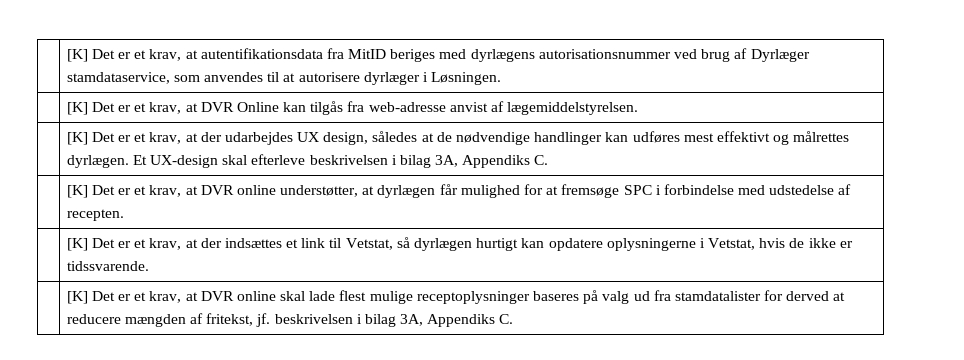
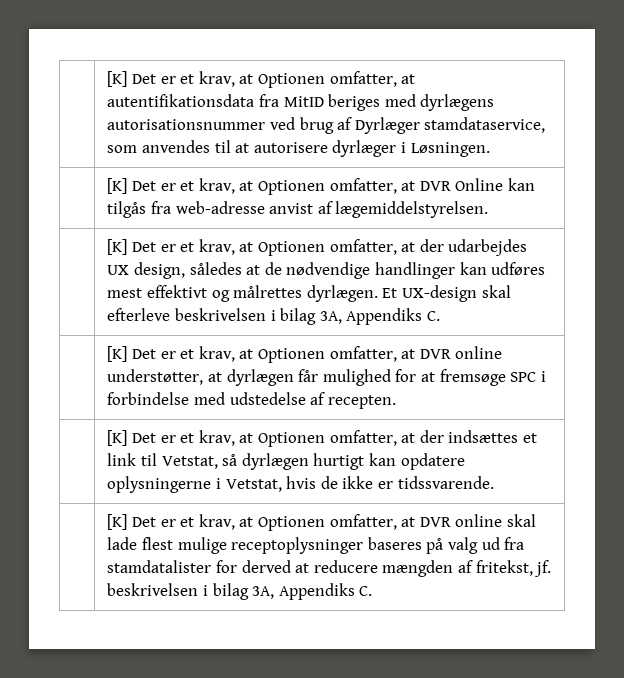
- | [K] Det er et krav, at autentifikationsdata fra MitID beriges med dyrlægens autorisationsnummer ved brug af Dyrlæger stamdataservice, som anvendes til at autorisere dyrlæger i Løsningen.
+ | [K] Det er et krav, at Optionen omfatter, at autentifikationsdata fra MitID beriges med dyrlægens autorisationsnummer ved brug af Dyrlæger stamdataservice, som anvendes til at autorisere dyrlæger i Løsningen.
- | [K] Det er et krav, at DVR Online kan tilgås fra web-adresse anvist af lægemiddelstyrelsen.
+ | [K] Det er et krav, at Optionen omfatter, at DVR Online kan tilgås fra web-adresse anvist af lægemiddelstyrelsen.
- | [K] Det er et krav, at der udarbejdes UX design, således at de nødvendige handlinger kan udføres mest effektivt og målrettes dyrlægen. Et UX-design skal efterleve beskrivelsen i bilag 3A, Appendiks C.
+ | [K] Det er et krav, at Optionen omfatter, at der udarbejdes UX design, således at de nødvendige handlinger kan udføres mest effektivt og målrettes dyrlægen. Et UX-design skal efterleve beskrivelsen i bilag 3A, Appendiks C.
- | [K] Det er et krav, at DVR online understøtter, at dyrlægen får mulighed for at fremsøge SPC i forbindelse med udstedelse af recepten.
+ | [K] Det er et krav, at Optionen omfatter, at DVR online understøtter, at dyrlægen får mulighed for at fremsøge SPC i forbindelse med udstedelse af recepten.
- | [K] Det er et krav, at der indsættes et link til Vetstat, så dyrlægen hurtigt kan opdatere oplysningerne i Vetstat, hvis de ikke er tidssvarende.
+ | [K] Det er et krav, at Optionen omfatter, at der indsættes et link til Vetstat, så dyrlægen hurtigt kan opdatere oplysningerne i Vetstat, hvis de ikke er tidssvarende.
- | [K] Det er et krav, at DVR online skal lade flest mulige receptoplysninger baseres på valg ud fra stamdatalister for derved at reducere mængden af fritekst, jf. beskrivelsen i bilag 3A, Appendiks C.
+ | [K] Det er et krav, at Optionen omfatter, at DVR online skal lade flest mulige receptoplysninger baseres på valg ud fra stamdatalister for derved at reducere mængden af fritekst, jf. beskrivelsen i bilag 3A, Appendiks C.

